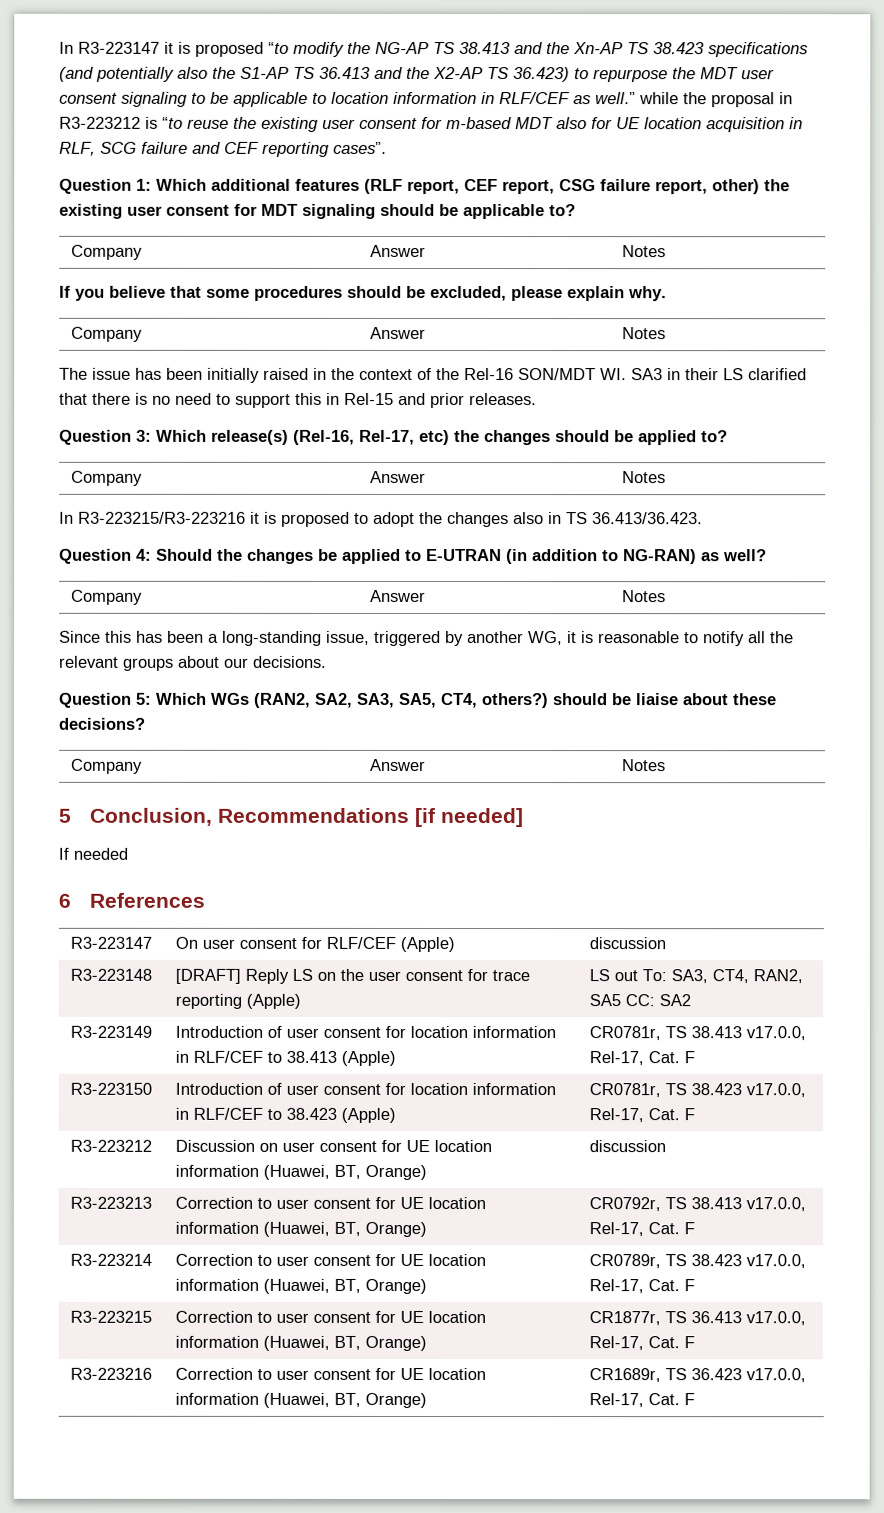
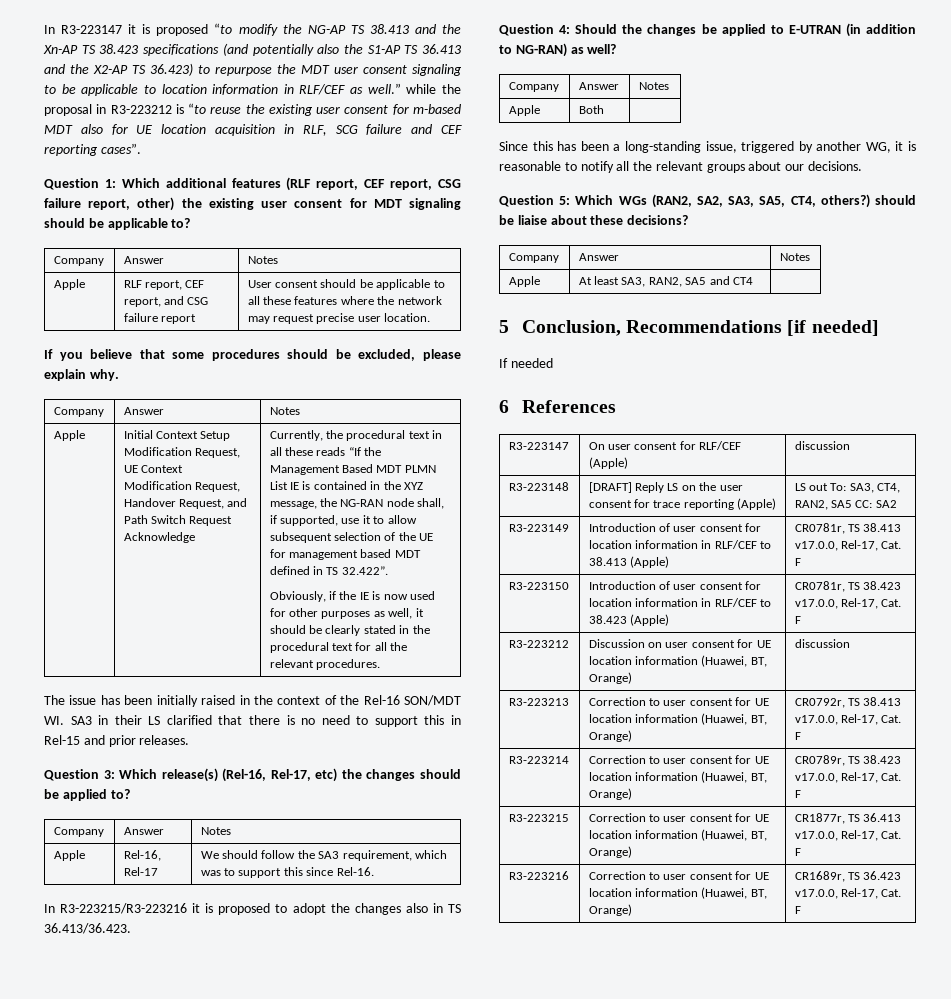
+ Apple | RLF report, CEF report, and CSG failure report | User consent should be applicable to all these features where the network may request precise user location.
+ Apple | Initial Context Setup Modification Request, UE Context Modification Request, Handover Request, and Path Switch Request Acknowledge | Currently, the procedural text in all these reads “If the Management Based MDT PLMN List IE is contained in the XYZ message, the NG-RAN node shall, if supported, use it to allow subsequent selection of the UE for management based MDT defined in TS 32.422”.
+ Obviously, if the IE is now used for other purposes as well, it should be clearly stated in the procedural text for all the relevant procedures.
+ Apple | Rel-16, Rel-17 | We should follow the SA3 requirement, which was to support this since Rel-16.
+ Apple | Both |
+ Apple | At least SA3, RAN2, SA5 and CT4 |

